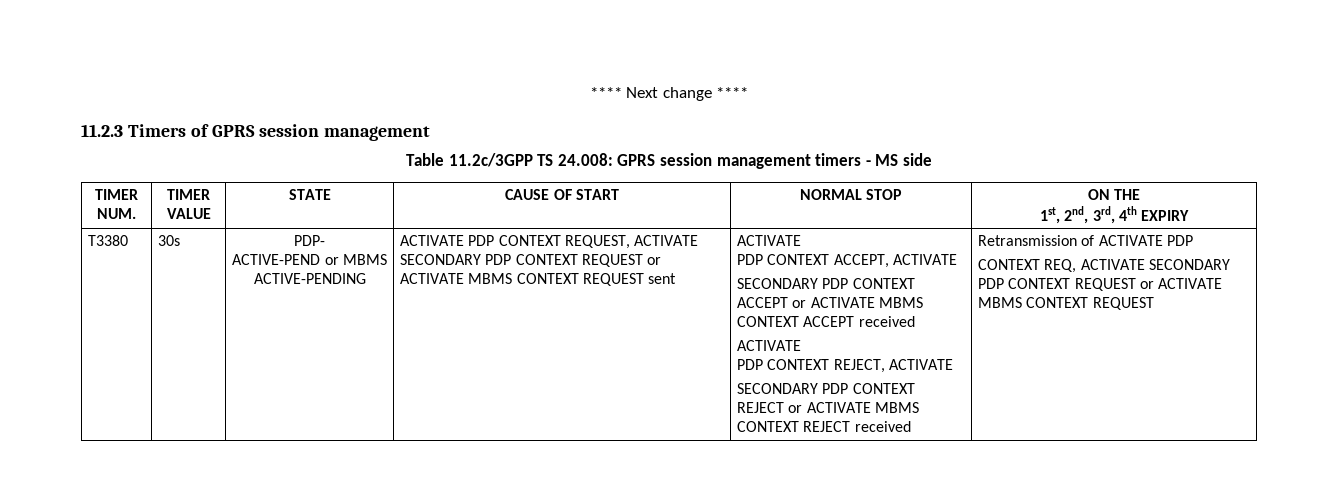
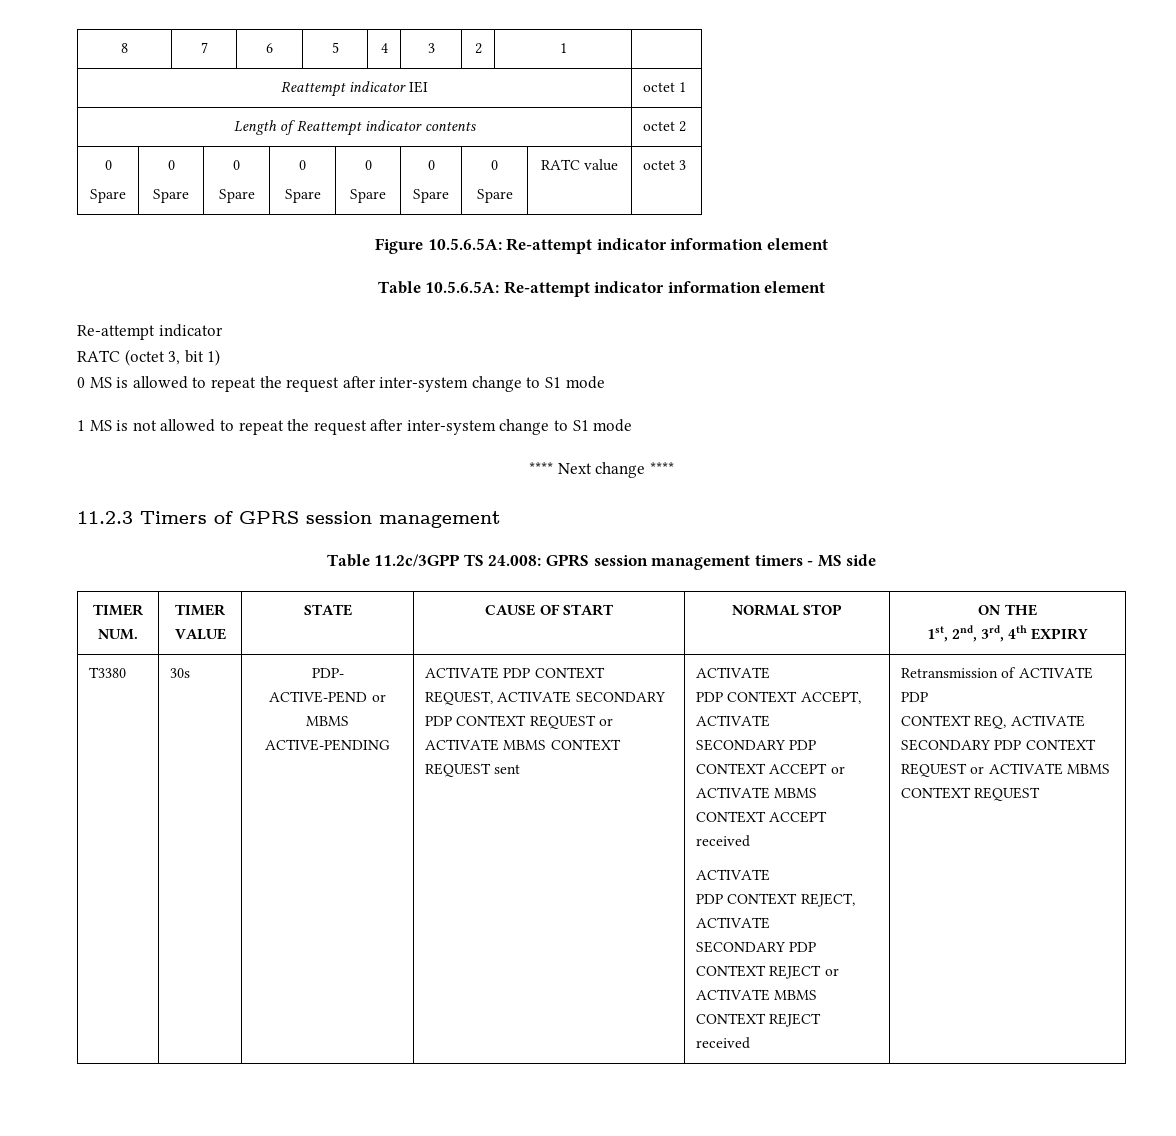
+ 8 | 7 | 6 | 5 | 4 | 3 | 2 | 1 |
+ Reattempt indicator IEI | octet 1
+ Length of Reattempt indicator contents | octet 2
+ 0
+ Spare | 0
+ Spare | 0
+ Spare | 0
+ Spare | 0
+ Spare | 0
+ Spare | 0
+ Spare | RATC value | octet 3
+ Figure 10.5.6.5A: Re-attempt indicator information element
+ Table 10.5.6.5A: Re-attempt indicator information element
+ Re-attempt indicator
+ RATC (octet 3, bit 1)
+ 0 MS is allowed to repeat the request after inter-system change to S1 mode
+ 1 MS is not allowed to repeat the request after inter-system change to S1 mode

